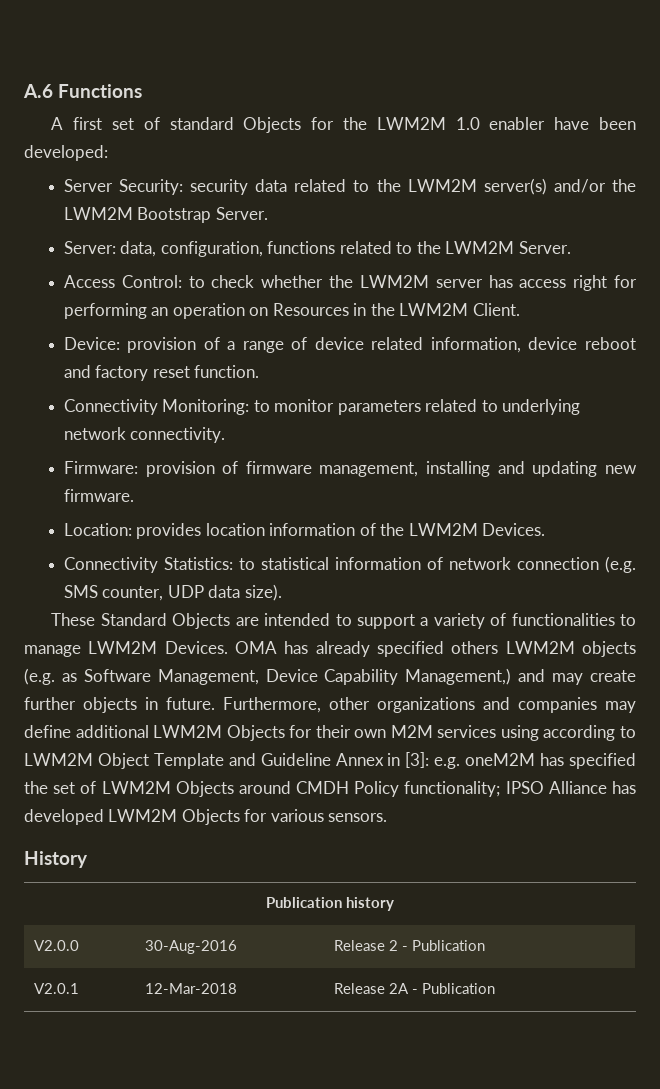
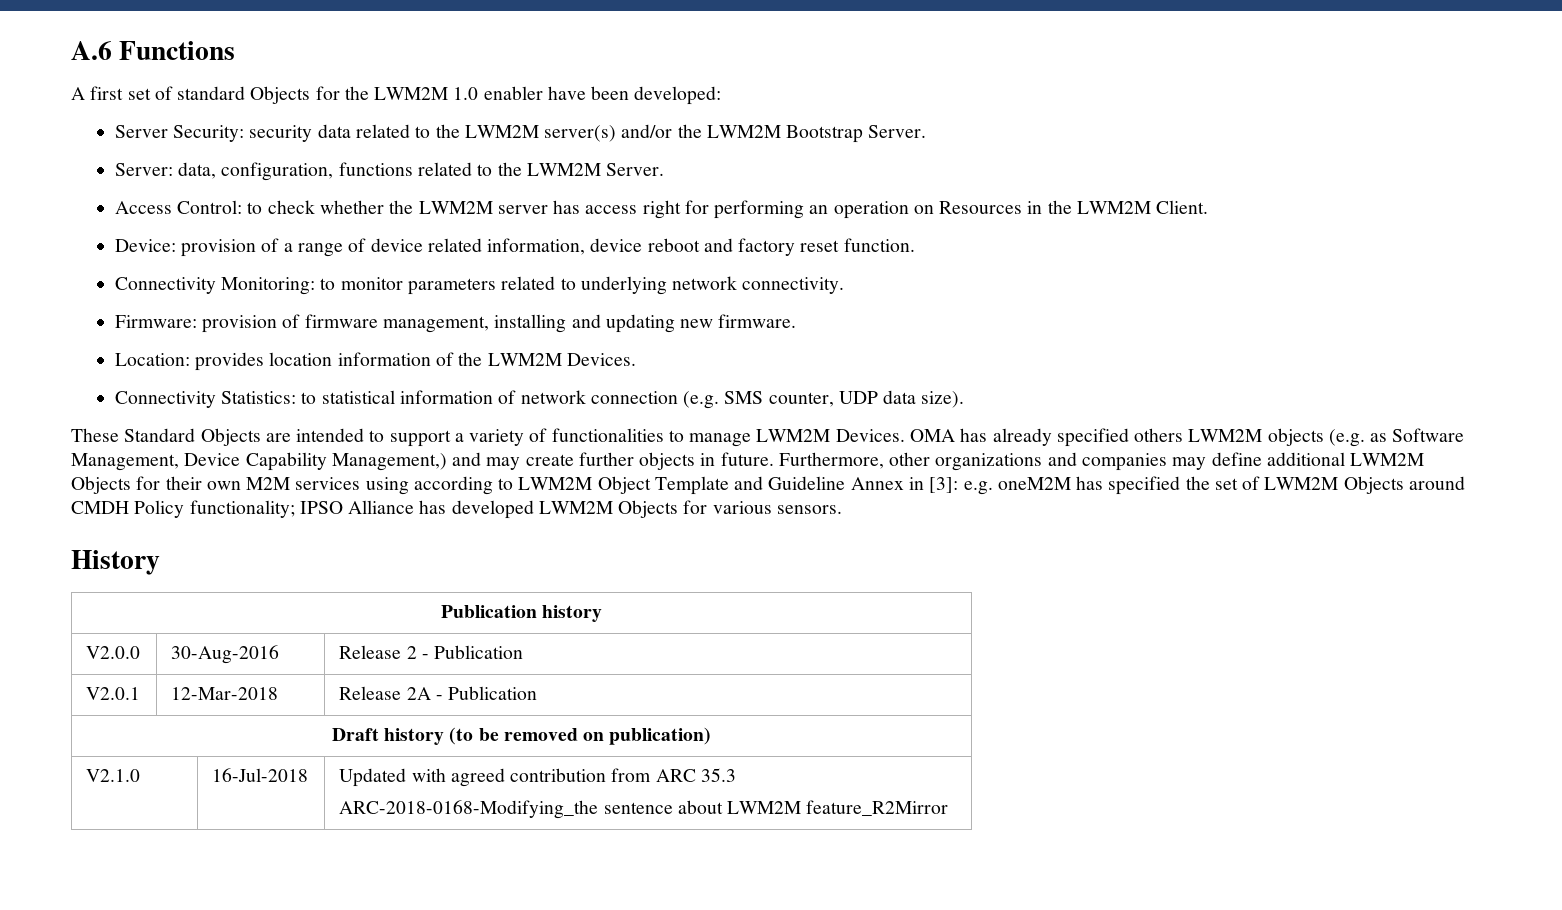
+ Draft history (to be removed on publication)
+ V2.1.0 | 16-Jul-2018 | Updated with agreed contribution from ARC 35.3
+ ARC-2018-0168-Modifying_the sentence about LWM2M feature_R2Mirror

